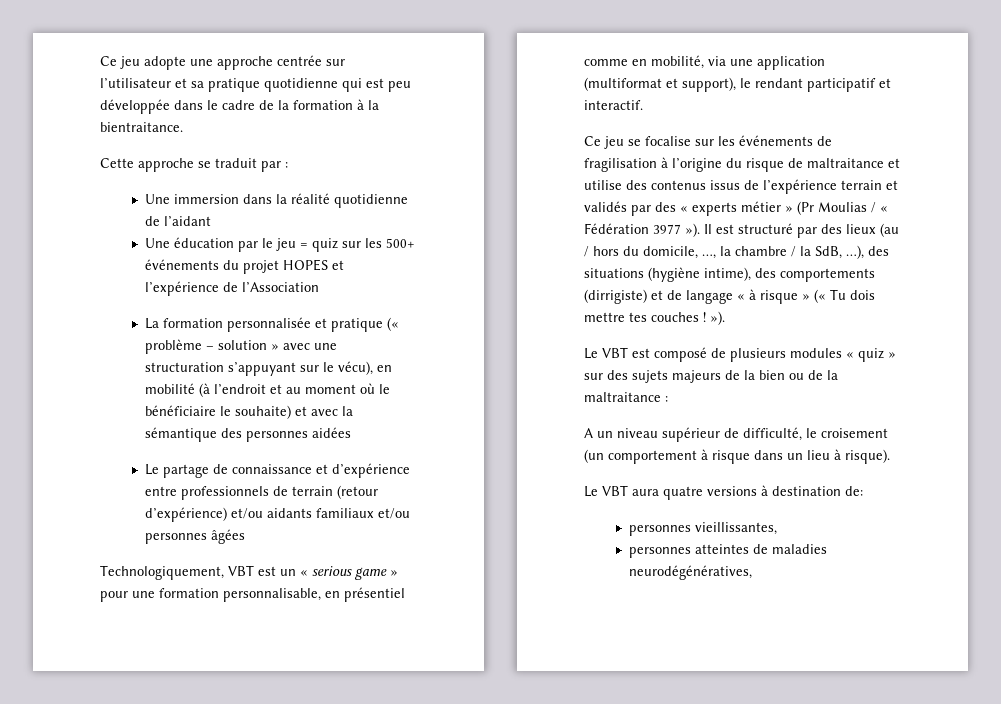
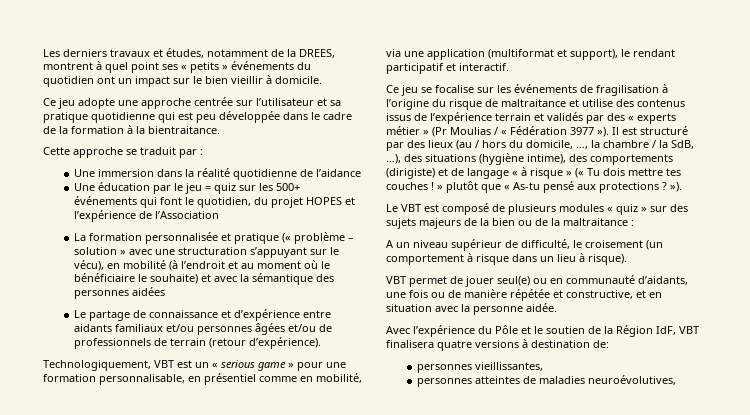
+ Les derniers travaux et études, notamment de la DREES, montrent à quel point ses « petits » événements du quotidien ont un impact sur le bien vieillir à domicile.
- Une immersion dans la réalité quotidienne de l’aidant
+ Une immersion dans la réalité quotidienne de l’aidance
- Une éducation par le jeu = quiz sur les 500+ événements du projet HOPES et l’expérience de l’Association
+ Une éducation par le jeu = quiz sur les 500+ événements qui font le quotidien, du projet HOPES et l’expérience de l’Association
- Le partage de connaissance et d’expérience entre professionnels de terrain (retour d’expérience) et/ou aidants familiaux et/ou personnes âgées
+ Le partage de connaissance et d’expérience entre aidants familiaux et/ou personnes âgées et/ou de professionnels de terrain (retour d’expérience).
- Il est structuré par des lieux (au / hors du domicile, …, la chambre / la SdB, …), des situations (hygiène intime), des comportements (dirrigiste) et de langage « à risque » (« Tu dois mettre tes couches ! »).
+ Il est structuré par des lieux (au / hors du domicile, …, la chambre / la SdB, …), des situations (hygiène intime), des comportements (dirigiste) et de langage « à risque » (« Tu dois mettre tes couches ! » plutôt que « As-tu pensé aux protections ? »).
- Le VBT aura quatre versions à destination de:
+ VBT permet de jouer seul(e) ou en communauté d’aidants, une fois ou de manière répétée et constructive, et en situation avec la personne aidée.
+ Avec l’expérience du Pôle et le soutien de la Région IdF, VBT finalisera quatre versions à destination de:
- personnes atteintes de maladies neurodégénératives,
+ personnes atteintes de maladies neuroévolutives,

